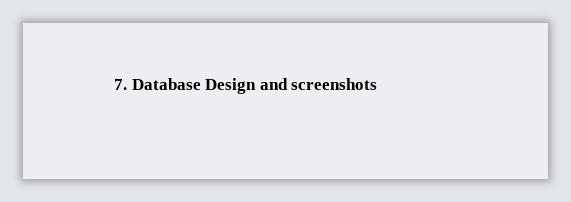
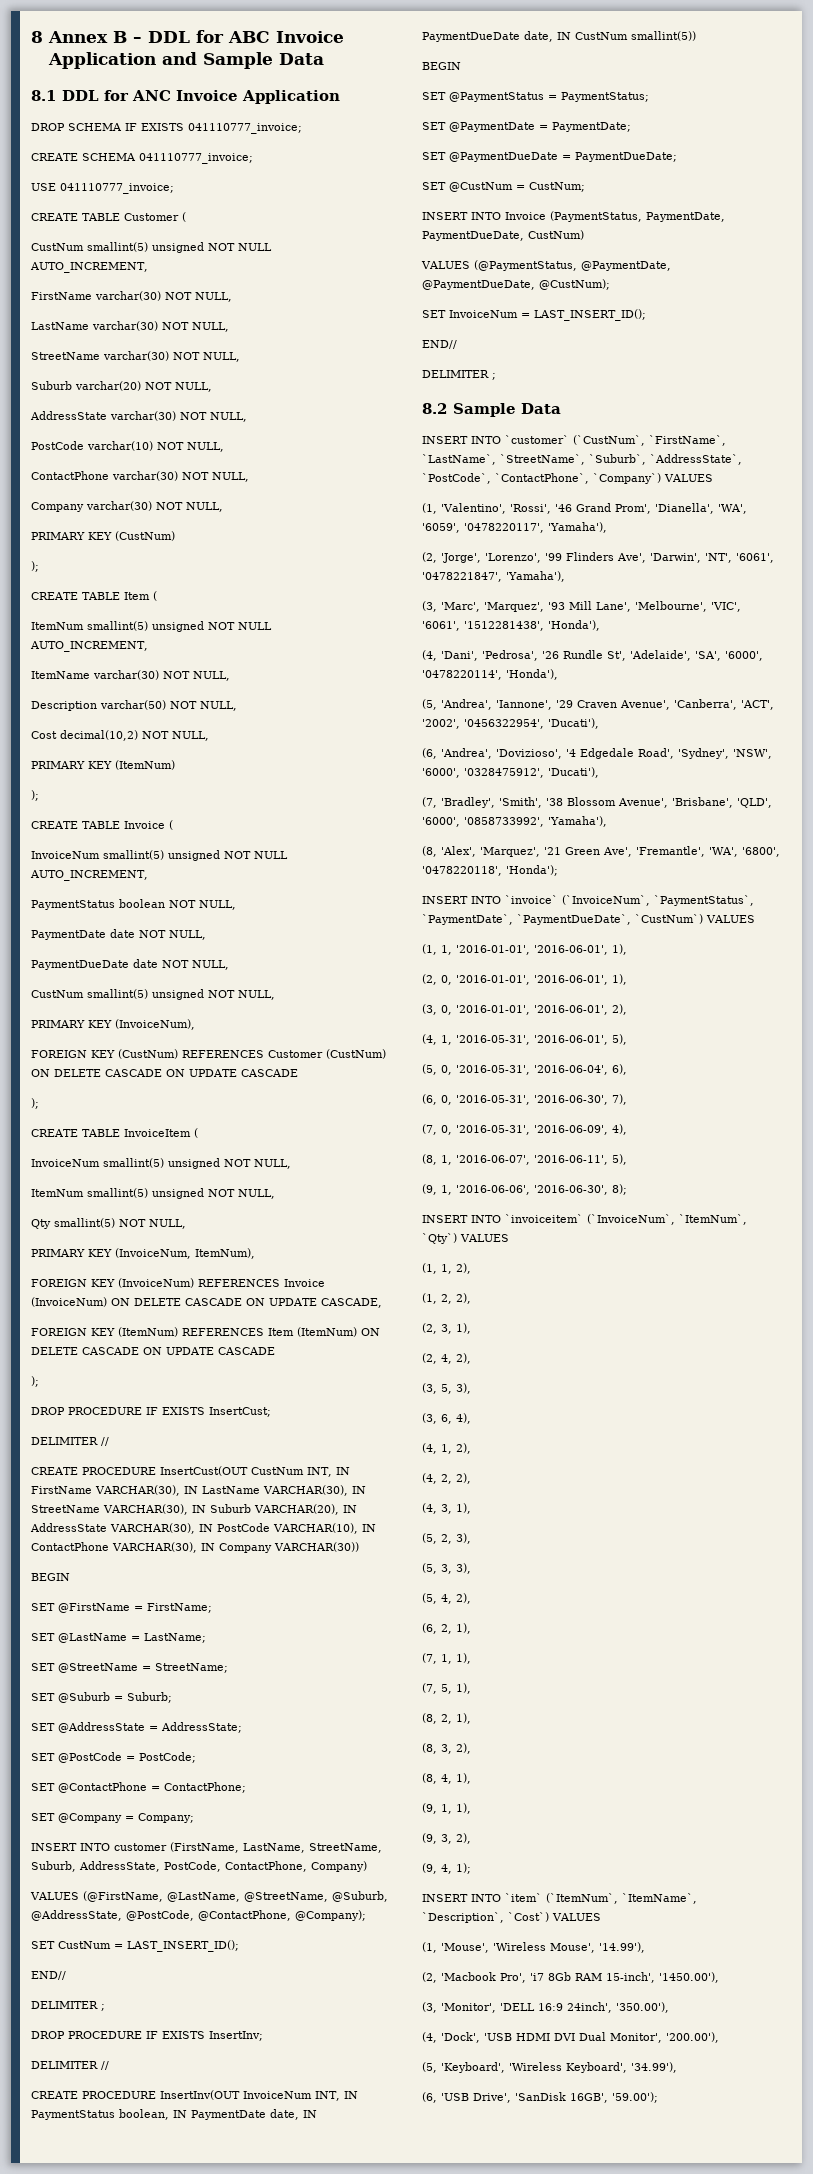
- 7. Database Design and screenshots
+ 8 Annex B – DDL for ABC Invoice Application and Sample Data
+ 8.1 DDL for ANC Invoice Application
+ DROP SCHEMA IF EXISTS 041110777_invoice;
+ CREATE SCHEMA 041110777_invoice;
+ USE 041110777_invoice;
+ CREATE TABLE Customer (
+ CustNum smallint(5) unsigned NOT NULL AUTO_INCREMENT,
+ FirstName varchar(30) NOT NULL,
+ LastName varchar(30) NOT NULL,
+ StreetName varchar(30) NOT NULL,
+ Suburb varchar(20) NOT NULL,
+ AddressState varchar(30) NOT NULL,
+ PostCode varchar(10) NOT NULL,
+ ContactPhone varchar(30) NOT NULL,
+ Company varchar(30) NOT NULL,
+ PRIMARY KEY (CustNum)
+ );
+ CREATE TABLE Item (
+ ItemNum smallint(5) unsigned NOT NULL AUTO_INCREMENT,
+ ItemName varchar(30) NOT NULL,
+ Description varchar(50) NOT NULL,
+ Cost decimal(10,2) NOT NULL,
+ PRIMARY KEY (ItemNum)
+ );
+ CREATE TABLE Invoice (
+ InvoiceNum smallint(5) unsigned NOT NULL AUTO_INCREMENT,
+ PaymentStatus boolean NOT NULL,
+ PaymentDate date NOT NULL,
+ PaymentDueDate date NOT NULL,
+ CustNum smallint(5) unsigned NOT NULL,
+ PRIMARY KEY (InvoiceNum),
+ FOREIGN KEY (CustNum) REFERENCES Customer (CustNum) ON DELETE CASCADE ON UPDATE CASCADE
+ );
+ CREATE TABLE InvoiceItem (
+ InvoiceNum smallint(5) unsigned NOT NULL,
+ ItemNum smallint(5) unsigned NOT NULL,
+ Qty smallint(5) NOT NULL,
+ PRIMARY KEY (InvoiceNum, ItemNum),
+ FOREIGN KEY (InvoiceNum) REFERENCES Invoice (InvoiceNum) ON DELETE CASCADE ON UPDATE CASCADE,
+ FOREIGN KEY (ItemNum) REFERENCES Item (ItemNum) ON DELETE CASCADE ON UPDATE CASCADE
+ );
+ DROP PROCEDURE IF EXISTS InsertCust;
+ DELIMITER //
+ CREATE PROCEDURE InsertCust(OUT CustNum INT, IN FirstName VARCHAR(30), IN LastName VARCHAR(30), IN StreetName VARCHAR(30), IN Suburb VARCHAR(20), IN AddressState VARCHAR(30), IN PostCode VARCHAR(10), IN ContactPhone VARCHAR(30), IN Company VARCHAR(30))
+ BEGIN
+ SET @FirstName = FirstName;
+ SET @LastName = LastName;
+ SET @StreetName = StreetName;
+ SET @Suburb = Suburb;
+ SET @AddressState = AddressState;
+ SET @PostCode = PostCode;
+ SET @ContactPhone = ContactPhone;
+ SET @Company = Company;
+ INSERT INTO customer (FirstName, LastName, StreetName, Suburb, AddressState, PostCode, ContactPhone, Company)
+ VALUES (@FirstName, @LastName, @StreetName, @Suburb, @AddressState, @PostCode, @ContactPhone, @Company);
+ SET CustNum = LAST_INSERT_ID();
+ END//
+ DELIMITER ;
+ DROP PROCEDURE IF EXISTS InsertInv;
+ DELIMITER //
+ CREATE PROCEDURE InsertInv(OUT InvoiceNum INT, IN PaymentStatus boolean, IN PaymentDate date, IN PaymentDueDate date, IN CustNum smallint(5))
+ BEGIN
+ SET @PaymentStatus = PaymentStatus;
+ SET @PaymentDate = PaymentDate;
+ SET @PaymentDueDate = PaymentDueDate;
+ SET @CustNum = CustNum;
+ INSERT INTO Invoice (PaymentStatus, PaymentDate, PaymentDueDate, CustNum)
+ VALUES (@PaymentStatus, @PaymentDate, @PaymentDueDate, @CustNum);
+ SET InvoiceNum = LAST_INSERT_ID();
+ END//
+ DELIMITER ;
+ 8.2 Sample Data
+ INSERT INTO `customer` (`CustNum`, `FirstName`, `LastName`, `StreetName`, `Suburb`, `AddressState`, `PostCode`, `ContactPhone`, `Company`) VALUES
+ (1, 'Valentino', 'Rossi', '46 Grand Prom', 'Dianella', 'WA', '6059', '0478220117', 'Yamaha'),
+ (2, 'Jorge', 'Lorenzo', '99 Flinders Ave', 'Darwin', 'NT', '6061', '0478221847', 'Yamaha'),
+ (3, 'Marc', 'Marquez', '93 Mill Lane', 'Melbourne', 'VIC', '6061', '1512281438', 'Honda'),
+ (4, 'Dani', 'Pedrosa', '26 Rundle St', 'Adelaide', 'SA', '6000', '0478220114', 'Honda'),
+ (5, 'Andrea', 'Iannone', '29 Craven Avenue', 'Canberra', 'ACT', '2002', '0456322954', 'Ducati'),
+ (6, 'Andrea', 'Dovizioso', '4 Edgedale Road', 'Sydney', 'NSW', '6000', '0328475912', 'Ducati'),
+ (7, 'Bradley', 'Smith', '38 Blossom Avenue', 'Brisbane', 'QLD', '6000', '0858733992', 'Yamaha'),
+ (8, 'Alex', 'Marquez', '21 Green Ave', 'Fremantle', 'WA', '6800', '0478220118', 'Honda');
+ INSERT INTO `invoice` (`InvoiceNum`, `PaymentStatus`, `PaymentDate`, `PaymentDueDate`, `CustNum`) VALUES
+ (1, 1, '2016-01-01', '2016-06-01', 1),
+ (2, 0, '2016-01-01', '2016-06-01', 1),
+ (3, 0, '2016-01-01', '2016-06-01', 2),
+ (4, 1, '2016-05-31', '2016-06-01', 5),
+ (5, 0, '2016-05-31', '2016-06-04', 6),
+ (6, 0, '2016-05-31', '2016-06-30', 7),
+ (7, 0, '2016-05-31', '2016-06-09', 4),
+ (8, 1, '2016-06-07', '2016-06-11', 5),
+ (9, 1, '2016-06-06', '2016-06-30', 8);
+ INSERT INTO `invoiceitem` (`InvoiceNum`, `ItemNum`, `Qty`) VALUES
+ (1, 1, 2),
+ (1, 2, 2),
+ (2, 3, 1),
+ (2, 4, 2),
+ (3, 5, 3),
+ (3, 6, 4),
+ (4, 1, 2),
+ (4, 2, 2),
+ (4, 3, 1),
+ (5, 2, 3),
+ (5, 3, 3),
+ (5, 4, 2),
+ (6, 2, 1),
+ (7, 1, 1),
+ (7, 5, 1),
+ (8, 2, 1),
+ (8, 3, 2),
+ (8, 4, 1),
+ (9, 1, 1),
+ (9, 3, 2),
+ (9, 4, 1);
+ INSERT INTO `item` (`ItemNum`, `ItemName`, `Description`, `Cost`) VALUES
+ (1, 'Mouse', 'Wireless Mouse', '14.99'),
+ (2, 'Macbook Pro', 'i7 8Gb RAM 15-inch', '1450.00'),
+ (3, 'Monitor', 'DELL 16:9 24inch', '350.00'),
+ (4, 'Dock', 'USB HDMI DVI Dual Monitor', '200.00'),
+ (5, 'Keyboard', 'Wireless Keyboard', '34.99'),
+ (6, 'USB Drive', 'SanDisk 16GB', '59.00');

